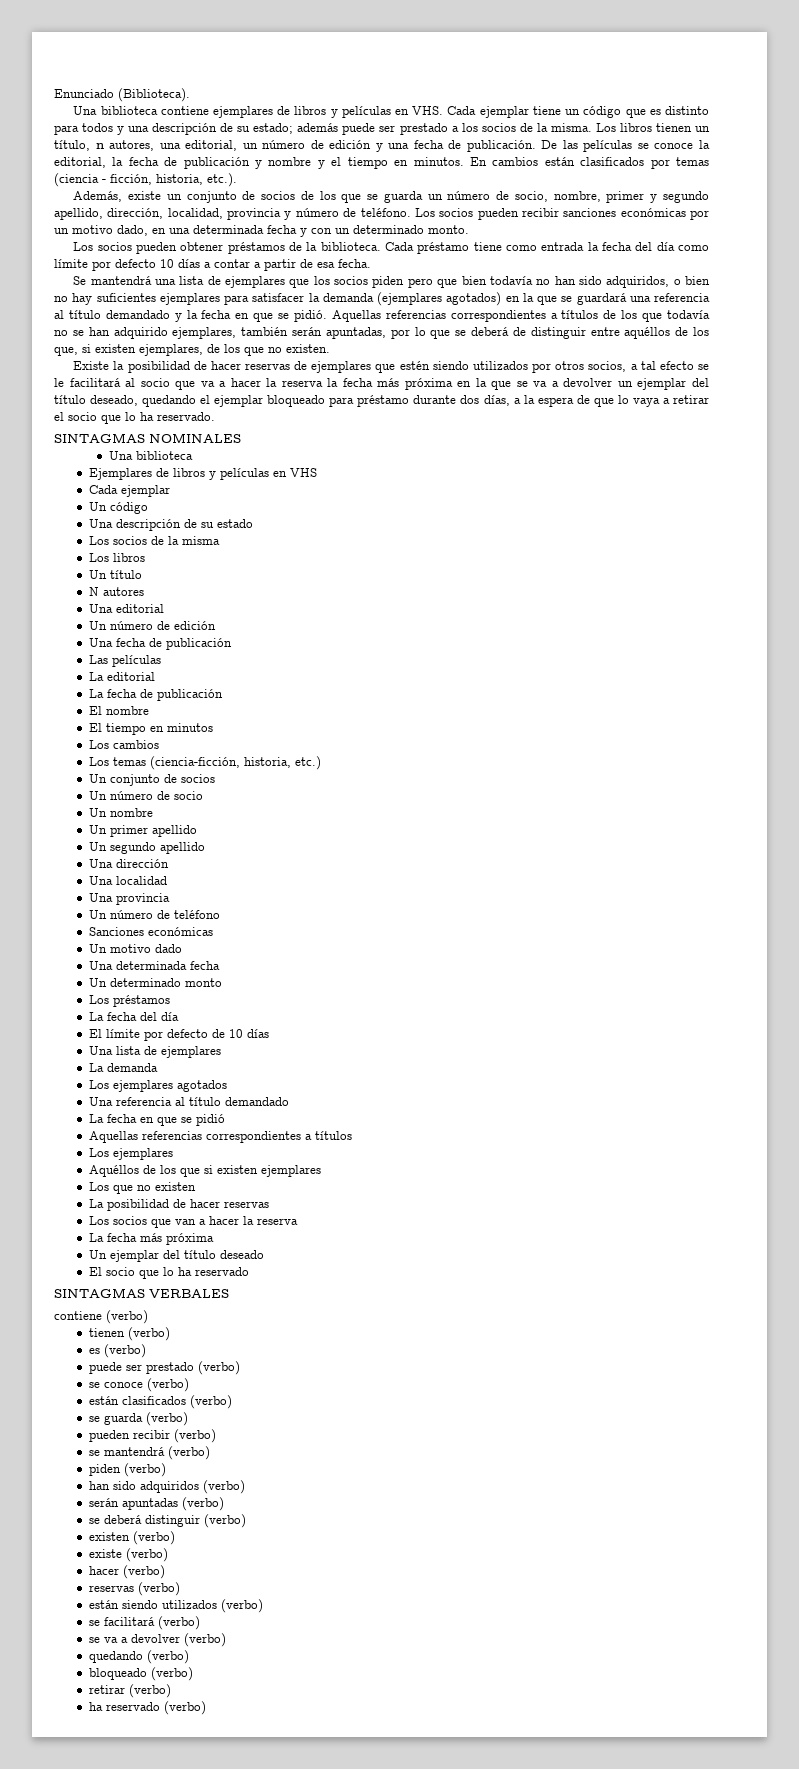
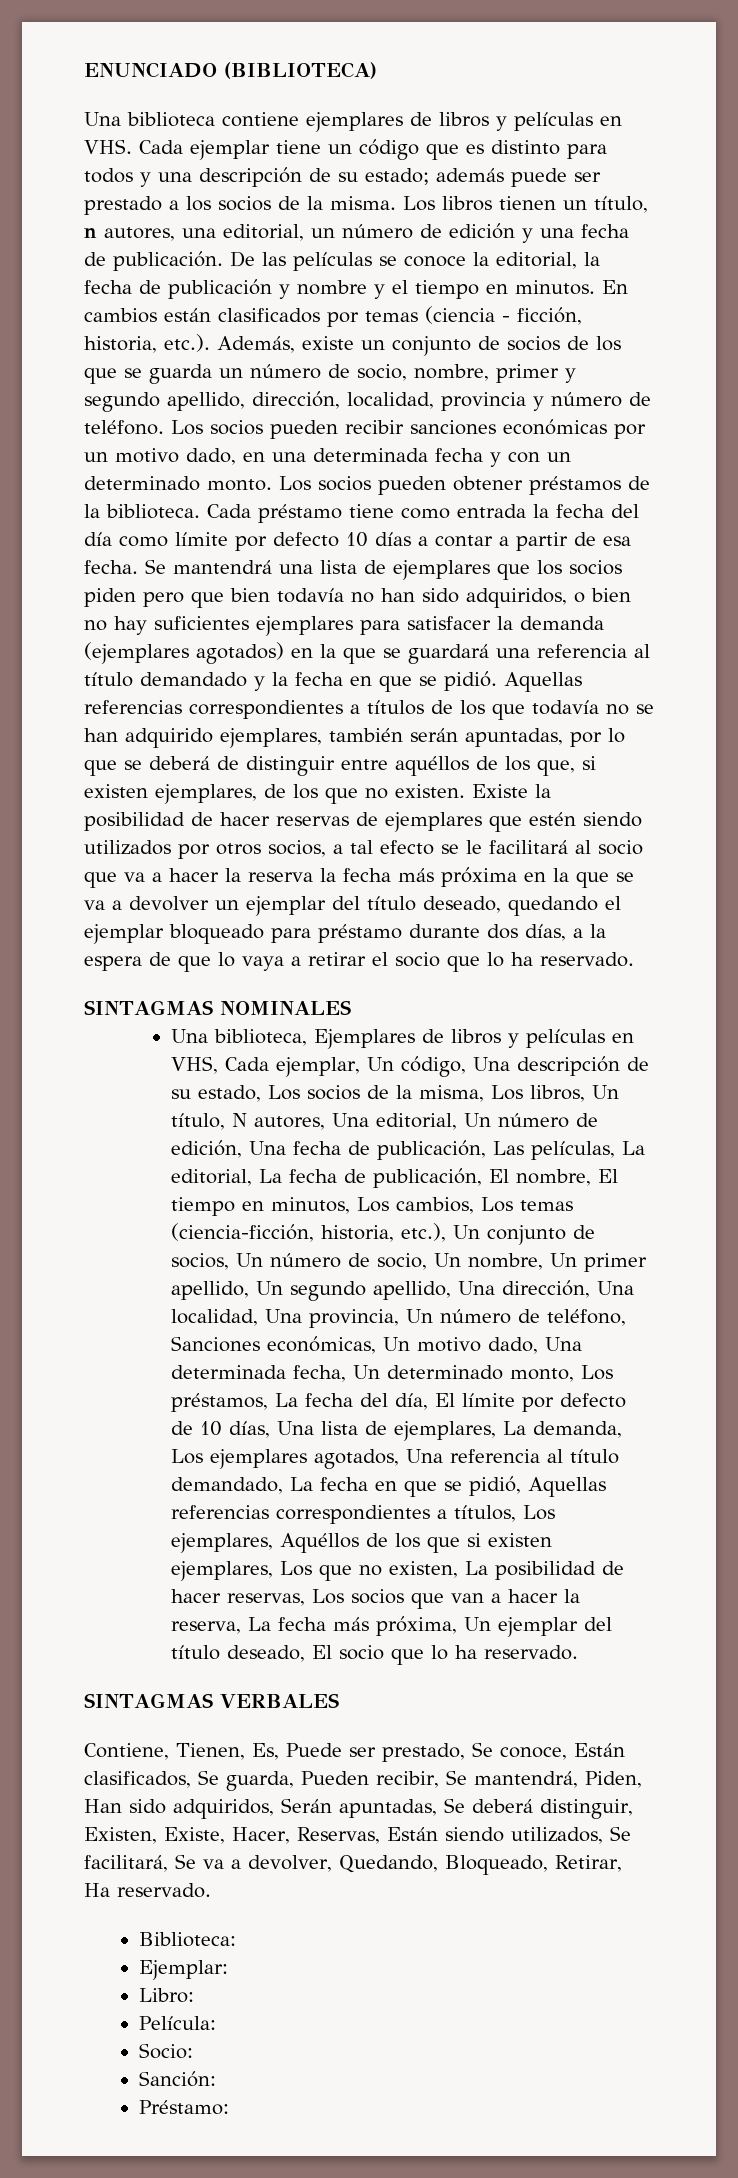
- Enunciado (Biblioteca).
+ ENUNCIADO (BIBLIOTECA)
- En cambios están clasificados por temas (ciencia - ficción, historia, etc.).
- Además, existe un conjunto de socios de los que se guarda un número de socio, nombre, primer y segundo apellido, dirección, localidad, provincia y número de teléfono.
+ En cambios están clasificados por temas (ciencia - ficción, historia, etc.). Además, existe un conjunto de socios de los que se guarda un número de socio, nombre, primer y segundo apellido, dirección, localidad, provincia y número de teléfono.
- Los socios pueden recibir sanciones económicas por un motivo dado, en una determinada fecha y con un determinado monto.
- Los socios pueden obtener préstamos de la biblioteca.
+ Los socios pueden recibir sanciones económicas por un motivo dado, en una determinada fecha y con un determinado monto. Los socios pueden obtener préstamos de la biblioteca.
- Cada préstamo tiene como entrada la fecha del día como límite por defecto 10 días a contar a partir de esa fecha.
- Se mantendrá una lista de ejemplares que los socios piden pero que bien todavía no han sido adquiridos, o bien no hay suficientes ejemplares para satisfacer la demanda (ejemplares agotados) en la que se guardará una referencia al título demandado y la fecha en que se pidió.
+ Cada préstamo tiene como entrada la fecha del día como límite por defecto 10 días a contar a partir de esa fecha. Se mantendrá una lista de ejemplares que los socios piden pero que bien todavía no han sido adquiridos, o bien no hay suficientes ejemplares para satisfacer la demanda (ejemplares agotados) en la que se guardará una referencia al título demandado y la fecha en que se pidió.
- Aquellas referencias correspondientes a títulos de los que todavía no se han adquirido ejemplares, también serán apuntadas, por lo que se deberá de distinguir entre aquéllos de los que, si existen ejemplares, de los que no existen.
- Existe la posibilidad de hacer reservas de ejemplares que estén siendo utilizados por otros socios, a tal efecto se le facilitará al socio que va a hacer la reserva la fecha más próxima en la que se va a devolver un ejemplar del título deseado, quedando el ejemplar bloqueado para préstamo durante dos días, a la espera de que lo vaya a retirar el socio que lo ha reservado.
+ Aquellas referencias correspondientes a títulos de los que todavía no se han adquirido ejemplares, también serán apuntadas, por lo que se deberá de distinguir entre aquéllos de los que, si existen ejemplares, de los que no existen. Existe la posibilidad de hacer reservas de ejemplares que estén siendo utilizados por otros socios, a tal efecto se le facilitará al socio que va a hacer la reserva la fecha más próxima en la que se va a devolver un ejemplar del título deseado, quedando el ejemplar bloqueado para préstamo durante dos días, a la espera de que lo vaya a retirar el socio que lo ha reservado.
  SINTAGMAS NOMINALES
- Una biblioteca
- Ejemplares de libros y películas en VHS
- Cada ejemplar
- Un código
- Una descripción de su estado
- Los socios de la misma
- Los libros
- Un título
- N autores
- Una editorial
- Un número de edición
- Una fecha de publicación
- Las películas
- La editorial
- La fecha de publicación
- El nombre
- El tiempo en minutos
- Los cambios
- Los temas (ciencia-ficción, historia, etc.)
- Un conjunto de socios
- Un número de socio
- Un nombre
- Un primer apellido
- Un segundo apellido
- Una dirección
- Una localidad
- Una provincia
- Un número de teléfono
- Sanciones económicas
- Un motivo dado
- Una determinada fecha
- Un determinado monto
- Los préstamos
- La fecha del día
- El límite por defecto de 10 días
- Una lista de ejemplares
- La demanda
- Los ejemplares agotados
- Una referencia al título demandado
- La fecha en que se pidió
- Aquellas referencias correspondientes a títulos
- Los ejemplares
- Aquéllos de los que si existen ejemplares
- Los que no existen
- La posibilidad de hacer reservas
- Los socios que van a hacer la reserva
- La fecha más próxima
- Un ejemplar del título deseado
- El socio que lo ha reservado
+ Una biblioteca, Ejemplares de libros y películas en VHS, Cada ejemplar, Un código, Una descripción de su estado, Los socios de la misma, Los libros, Un título, N autores, Una editorial, Un número de edición, Una fecha de publicación, Las películas, La editorial, La fecha de publicación, El nombre, El tiempo en minutos, Los cambios, Los temas (ciencia-ficción, historia, etc.), Un conjunto de socios, Un número de socio, Un nombre, Un primer apellido, Un segundo apellido, Una dirección, Una localidad, Una provincia, Un número de teléfono, Sanciones económicas, Un motivo dado, Una determinada fecha, Un determinado monto, Los préstamos, La fecha del día, El límite por defecto de 10 días, Una lista de ejemplares, La demanda, Los ejemplares agotados, Una referencia al título demandado, La fecha en que se pidió, Aquellas referencias correspondientes a títulos, Los ejemplares, Aquéllos de los que si existen ejemplares, Los que no existen, La posibilidad de hacer reservas, Los socios que van a hacer la reserva, La fecha más próxima, Un ejemplar del título deseado, El socio que lo ha reservado.
- contiene (verbo)
- tienen (verbo)
- es (verbo)
- puede ser prestado (verbo)
- se conoce (verbo)
- están clasificados (verbo)
- se guarda (verbo)
- pueden recibir (verbo)
- se mantendrá (verbo)
- piden (verbo)
- han sido adquiridos (verbo)
- serán apuntadas (verbo)
- se deberá distinguir (verbo)
- existen (verbo)
- existe (verbo)
- hacer (verbo)
- reservas (verbo)
- están siendo utilizados (verbo)
- se facilitará (verbo)
- se va a devolver (verbo)
- quedando (verbo)
- bloqueado (verbo)
- retirar (verbo)
- ha reservado (verbo)
+ Contiene, Tienen, Es, Puede ser prestado, Se conoce, Están clasificados, Se guarda, Pueden recibir, Se mantendrá, Piden, Han sido adquiridos, Serán apuntadas, Se deberá distinguir, Existen, Existe, Hacer, Reservas, Están siendo utilizados, Se facilitará, Se va a devolver, Quedando, Bloqueado, Retirar, Ha reservado.
+ Biblioteca:
+ Ejemplar:
+ Libro:
+ Película:
+ Socio:
+ Sanción:
+ Préstamo:

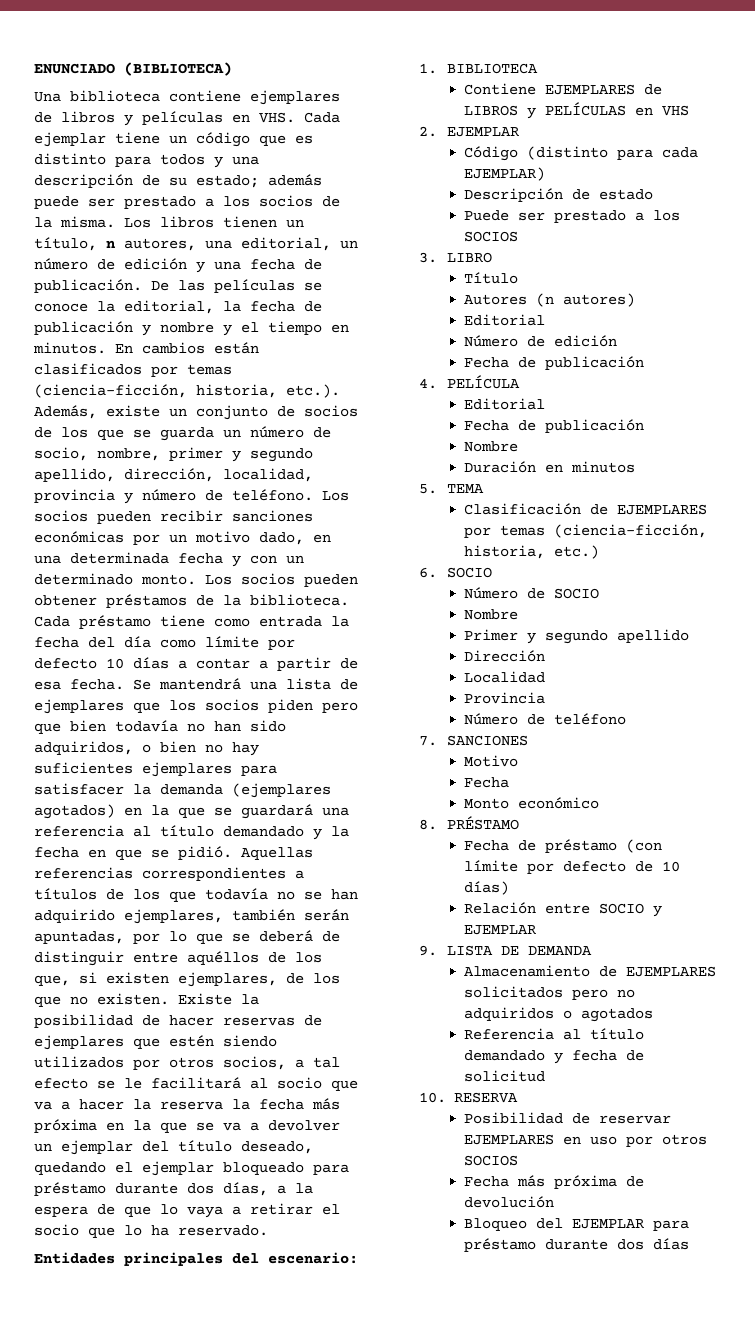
- En cambios están clasificados por temas (ciencia - ficción, historia, etc.). Además, existe un conjunto de socios de los que se guarda un número de socio, nombre, primer y segundo apellido, dirección, localidad, provincia y número de teléfono.
+ En cambios están clasificados por temas (ciencia-ficción, historia, etc.). Además, existe un conjunto de socios de los que se guarda un número de socio, nombre, primer y segundo apellido, dirección, localidad, provincia y número de teléfono.
- SINTAGMAS NOMINALES
- Una biblioteca, Ejemplares de libros y películas en VHS, Cada ejemplar, Un código, Una descripción de su estado, Los socios de la misma, Los libros, Un título, N autores, Una editorial, Un número de edición, Una fecha de publicación, Las películas, La editorial, La fecha de publicación, El nombre, El tiempo en minutos, Los cambios, Los temas (ciencia-ficción, historia, etc.), Un conjunto de socios, Un número de socio, Un nombre, Un primer apellido, Un segundo apellido, Una dirección, Una localidad, Una provincia, Un número de teléfono, Sanciones económicas, Un motivo dado, Una determinada fecha, Un determinado monto, Los préstamos, La fecha del día, El límite por defecto de 10 días, Una lista de ejemplares, La demanda, Los ejemplares agotados, Una referencia al título demandado, La fecha en que se pidió, Aquellas referencias correspondientes a títulos, Los ejemplares, Aquéllos de los que si existen ejemplares, Los que no existen, La posibilidad de hacer reservas, Los socios que van a hacer la reserva, La fecha más próxima, Un ejemplar del título deseado, El socio que lo ha reservado.
- SINTAGMAS VERBALES
- Contiene, Tienen, Es, Puede ser prestado, Se conoce, Están clasificados, Se guarda, Pueden recibir, Se mantendrá, Piden, Han sido adquiridos, Serán apuntadas, Se deberá distinguir, Existen, Existe, Hacer, Reservas, Están siendo utilizados, Se facilitará, Se va a devolver, Quedando, Bloqueado, Retirar, Ha reservado.
- Biblioteca:
- Ejemplar:
- Libro:
- Película:
- Socio:
- Sanción:
- Préstamo:
+ Entidades principales del escenario:
+ 1. BIBLIOTECA
+ Contiene EJEMPLARES de LIBROS y PELÍCULAS en VHS
+ 2. EJEMPLAR
+ Código (distinto para cada EJEMPLAR)
+ Descripción de estado
+ Puede ser prestado a los SOCIOS
+ 3. LIBRO
+ Título
+ Autores (n autores)
+ Editorial
+ Número de edición
+ Fecha de publicación
+ 4. PELÍCULA
+ Editorial
+ Fecha de publicación
+ Nombre
+ Duración en minutos
+ 5. TEMA
+ Clasificación de EJEMPLARES por temas (ciencia-ficción, historia, etc.)
+ 6. SOCIO
+ Número de SOCIO
+ Nombre
+ Primer y segundo apellido
+ Dirección
+ Localidad
+ Provincia
+ Número de teléfono
+ 7. SANCIONES
+ Motivo
+ Fecha
+ Monto económico
+ 8. PRÉSTAMO
+ Fecha de préstamo (con límite por defecto de 10 días)
+ Relación entre SOCIO y EJEMPLAR
+ 9. LISTA DE DEMANDA
+ Almacenamiento de EJEMPLARES solicitados pero no adquiridos o agotados
+ Referencia al título demandado y fecha de solicitud
+ 10. RESERVA
+ Posibilidad de reservar EJEMPLARES en uso por otros SOCIOS
+ Fecha más próxima de devolución
+ Bloqueo del EJEMPLAR para préstamo durante dos días

